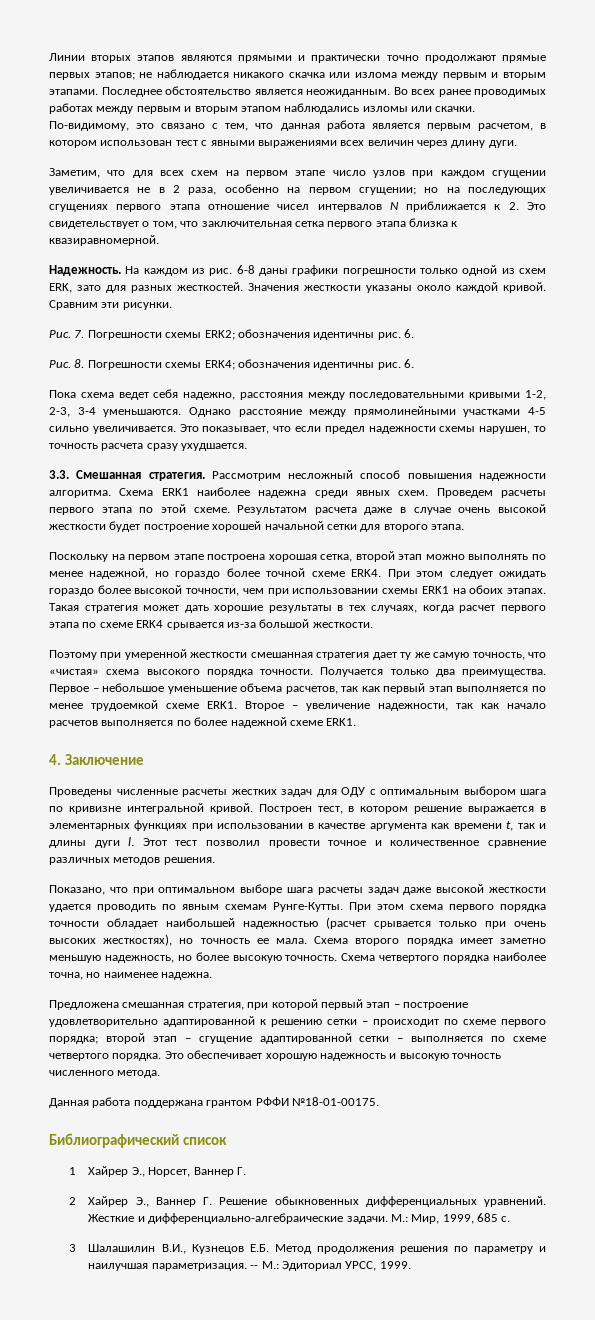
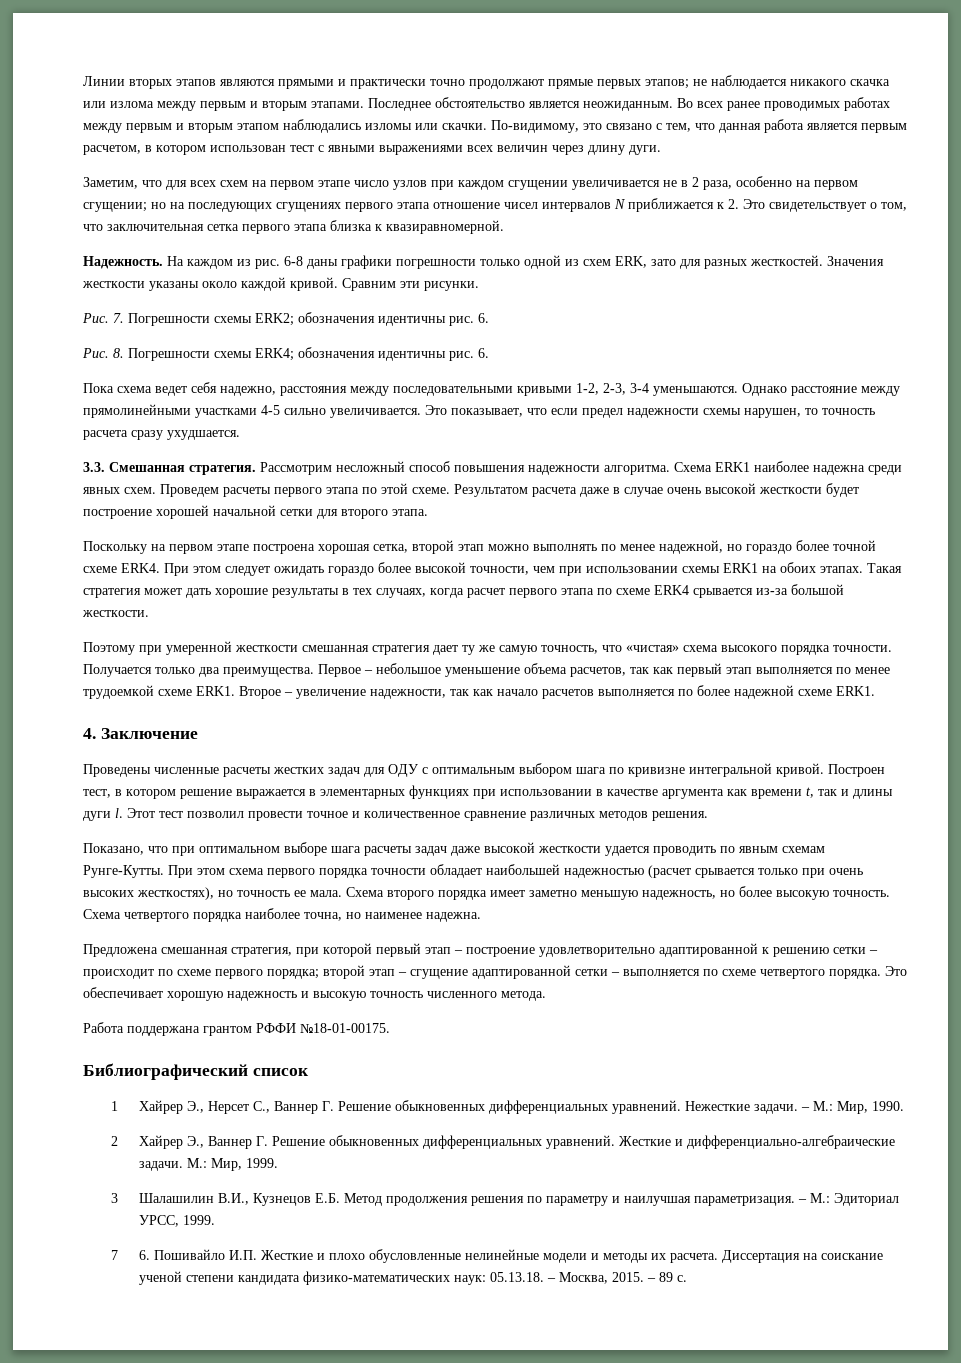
- Данная работа поддержана грантом РФФИ №18-01-00175.
+ Работа поддержана грантом РФФИ №18-01-00175.
- 1 Хайрер Э., Норсет, Ваннер Г.
+ 1 Хайрер Э., Нерсет С., Ваннер Г. Решение обыкновенных дифференциальных уравнений. Нежесткие задачи. – М.: Мир, 1990.
- М.: Мир, 1999, 685 с.
+ М.: Мир, 1999.
- -- М.: Эдиториал УРСС, 1999.
+ – М.: Эдиториал УРСС, 1999.
+ 7 6. Пошивайло И.П. Жесткие и плохо обусловленные нелинейные модели и методы их расчета. Диссертация на соискание ученой степени кандидата физико-математических наук: 05.13.18. – Москва, 2015. – 89 с.

